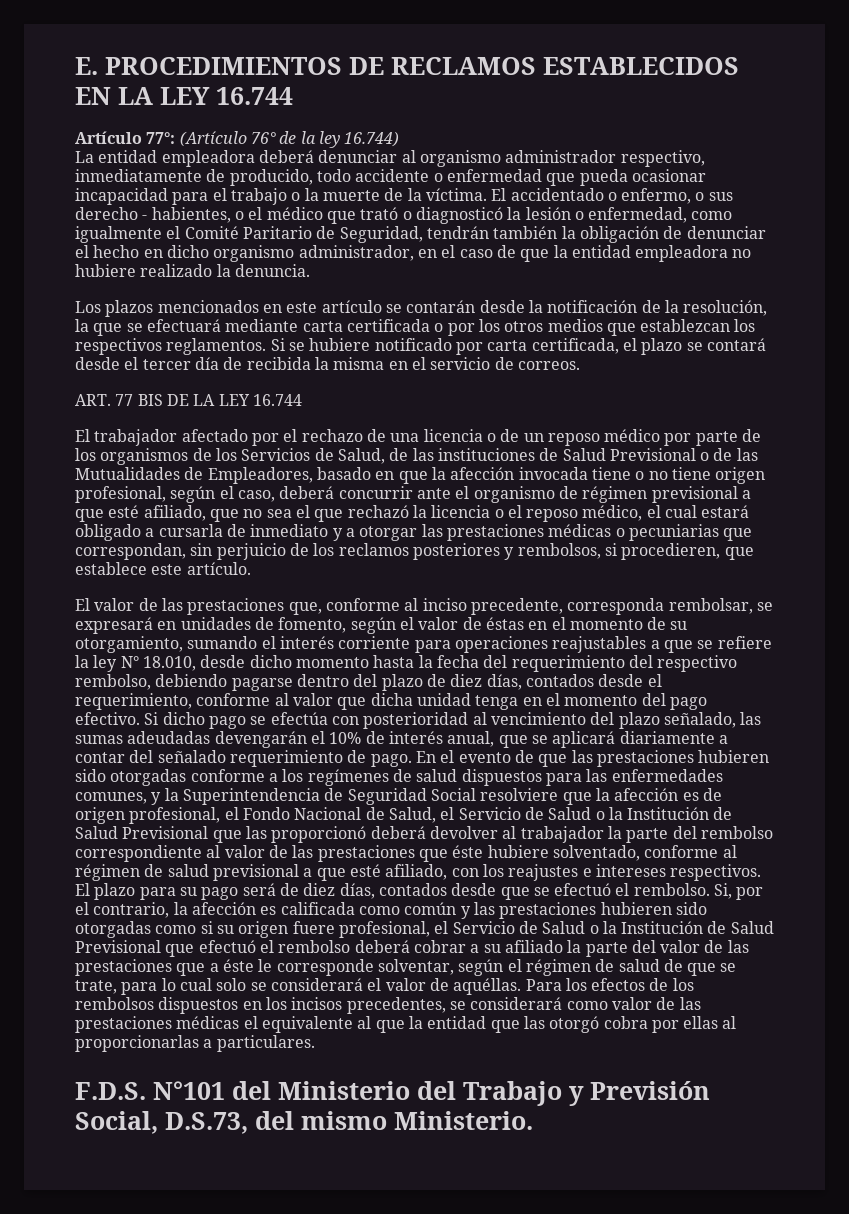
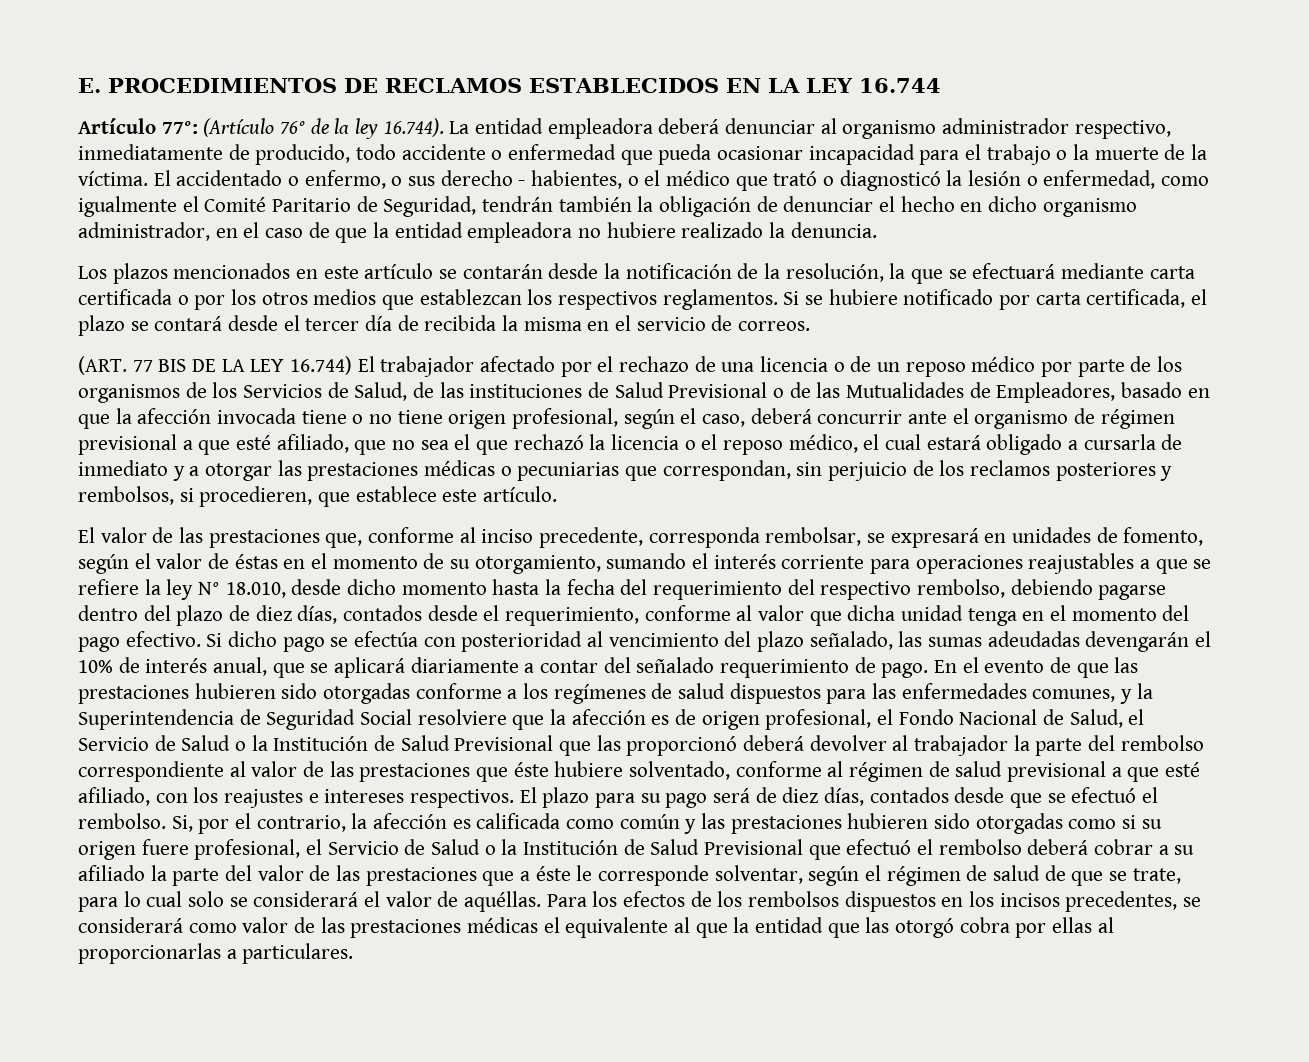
- Artículo 77°: (Artículo 76° de la ley 16.744)
- La entidad empleadora deberá denunciar al organismo administrador respectivo, inmediatamente de producido, todo accidente o enfermedad que pueda ocasionar incapacidad para el trabajo o la muerte de la víctima.
+ Artículo 77°: (Artículo 76° de la ley 16.744). La entidad empleadora deberá denunciar al organismo administrador respectivo, inmediatamente de producido, todo accidente o enfermedad que pueda ocasionar incapacidad para el trabajo o la muerte de la víctima.
- ART. 77 BIS DE LA LEY 16.744
- El trabajador afectado por el rechazo de una licencia o de un reposo médico por parte de los organismos de los Servicios de Salud, de las instituciones de Salud Previsional o de las Mutualidades de Empleadores, basado en que la afección invocada tiene o no tiene origen profesional, según el caso, deberá concurrir ante el organismo de régimen previsional a que esté afiliado, que no sea el que rechazó la licencia o el reposo médico, el cual estará obligado a cursarla de inmediato y a otorgar las prestaciones médicas o pecuniarias que correspondan, sin perjuicio de los reclamos posteriores y rembolsos, si procedieren, que establece este artículo.
+ (ART. 77 BIS DE LA LEY 16.744) El trabajador afectado por el rechazo de una licencia o de un reposo médico por parte de los organismos de los Servicios de Salud, de las instituciones de Salud Previsional o de las Mutualidades de Empleadores, basado en que la afección invocada tiene o no tiene origen profesional, según el caso, deberá concurrir ante el organismo de régimen previsional a que esté afiliado, que no sea el que rechazó la licencia o el reposo médico, el cual estará obligado a cursarla de inmediato y a otorgar las prestaciones médicas o pecuniarias que correspondan, sin perjuicio de los reclamos posteriores y rembolsos, si procedieren, que establece este artículo.
- F.D.S. N°101 del Ministerio del Trabajo y Previsión Social, D.S.73, del mismo Ministerio.

